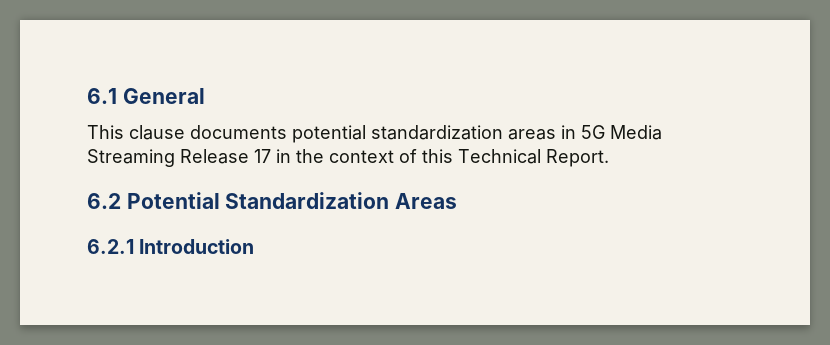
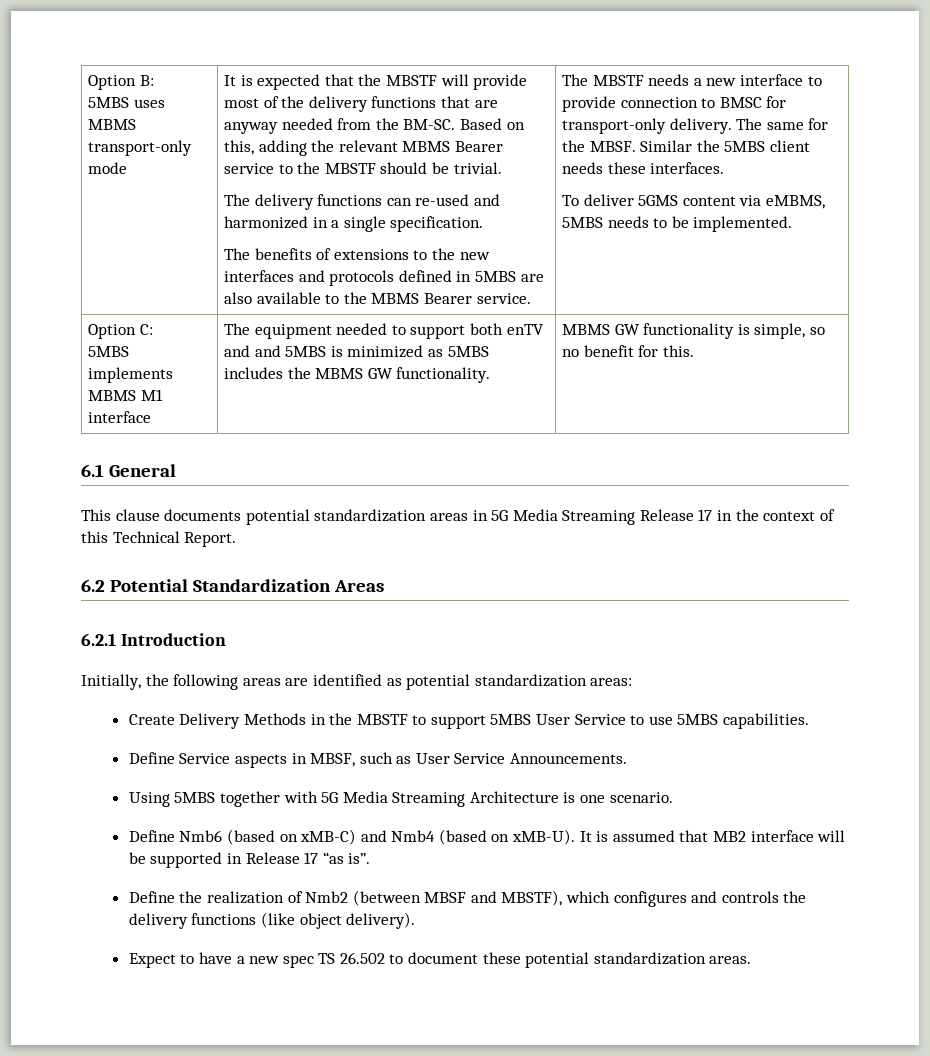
+ Option B:
+ 5MBS uses MBMS transport-only mode | It is expected that the MBSTF will provide most of the delivery functions that are anyway needed from the BM-SC. Based on this, adding the relevant MBMS Bearer service to the MBSTF should be trivial.
+ The delivery functions can re-used and harmonized in a single specification.
+ The benefits of extensions to the new interfaces and protocols defined in 5MBS are also available to the MBMS Bearer service. | The MBSTF needs a new interface to provide connection to BMSC for transport-only delivery. The same for the MBSF. Similar the 5MBS client needs these interfaces.
+ To deliver 5GMS content via eMBMS, 5MBS needs to be implemented.
+ Option C:
+ 5MBS implements MBMS M1 interface | The equipment needed to support both enTV and and 5MBS is minimized as 5MBS includes the MBMS GW functionality. | MBMS GW functionality is simple, so no benefit for this.
+ Initially, the following areas are identified as potential standardization areas:
+ Create Delivery Methods in the MBSTF to support 5MBS User Service to use 5MBS capabilities.
+ Define Service aspects in MBSF, such as User Service Announcements.
+ Using 5MBS together with 5G Media Streaming Architecture is one scenario.
+ Define Nmb6 (based on xMB-C) and Nmb4 (based on xMB-U). It is assumed that MB2 interface will be supported in Release 17 “as is”.
+ Define the realization of Nmb2 (between MBSF and MBSTF), which configures and controls the delivery functions (like object delivery).
+ Expect to have a new spec TS 26.502 to document these potential standardization areas.

